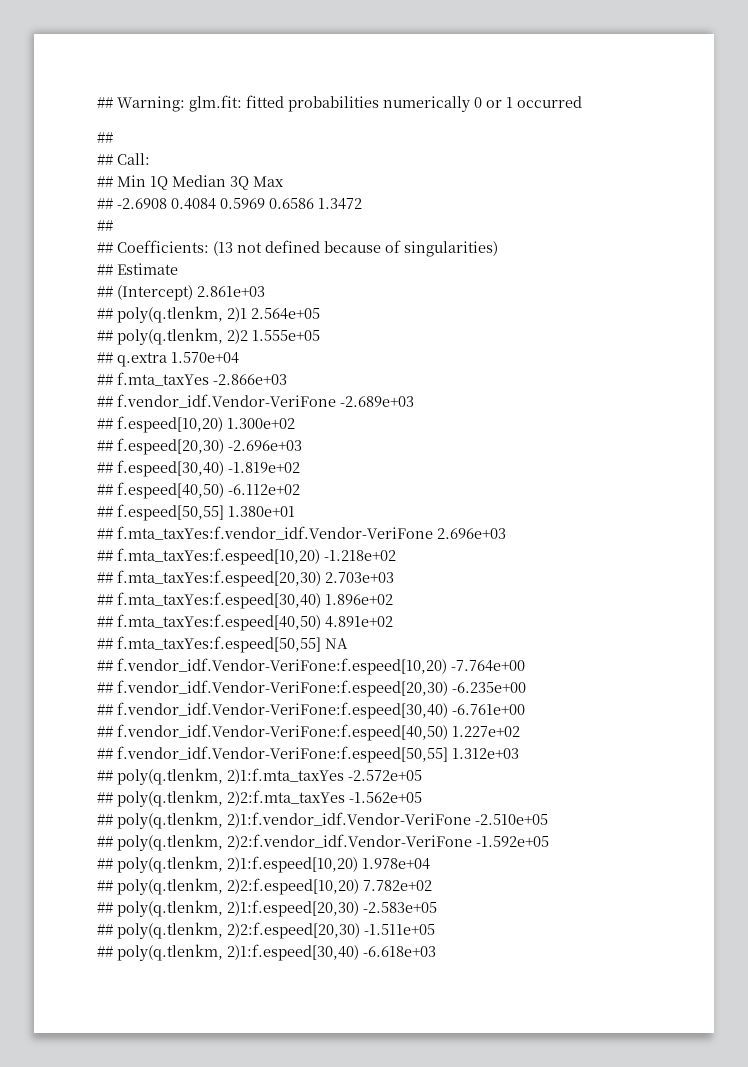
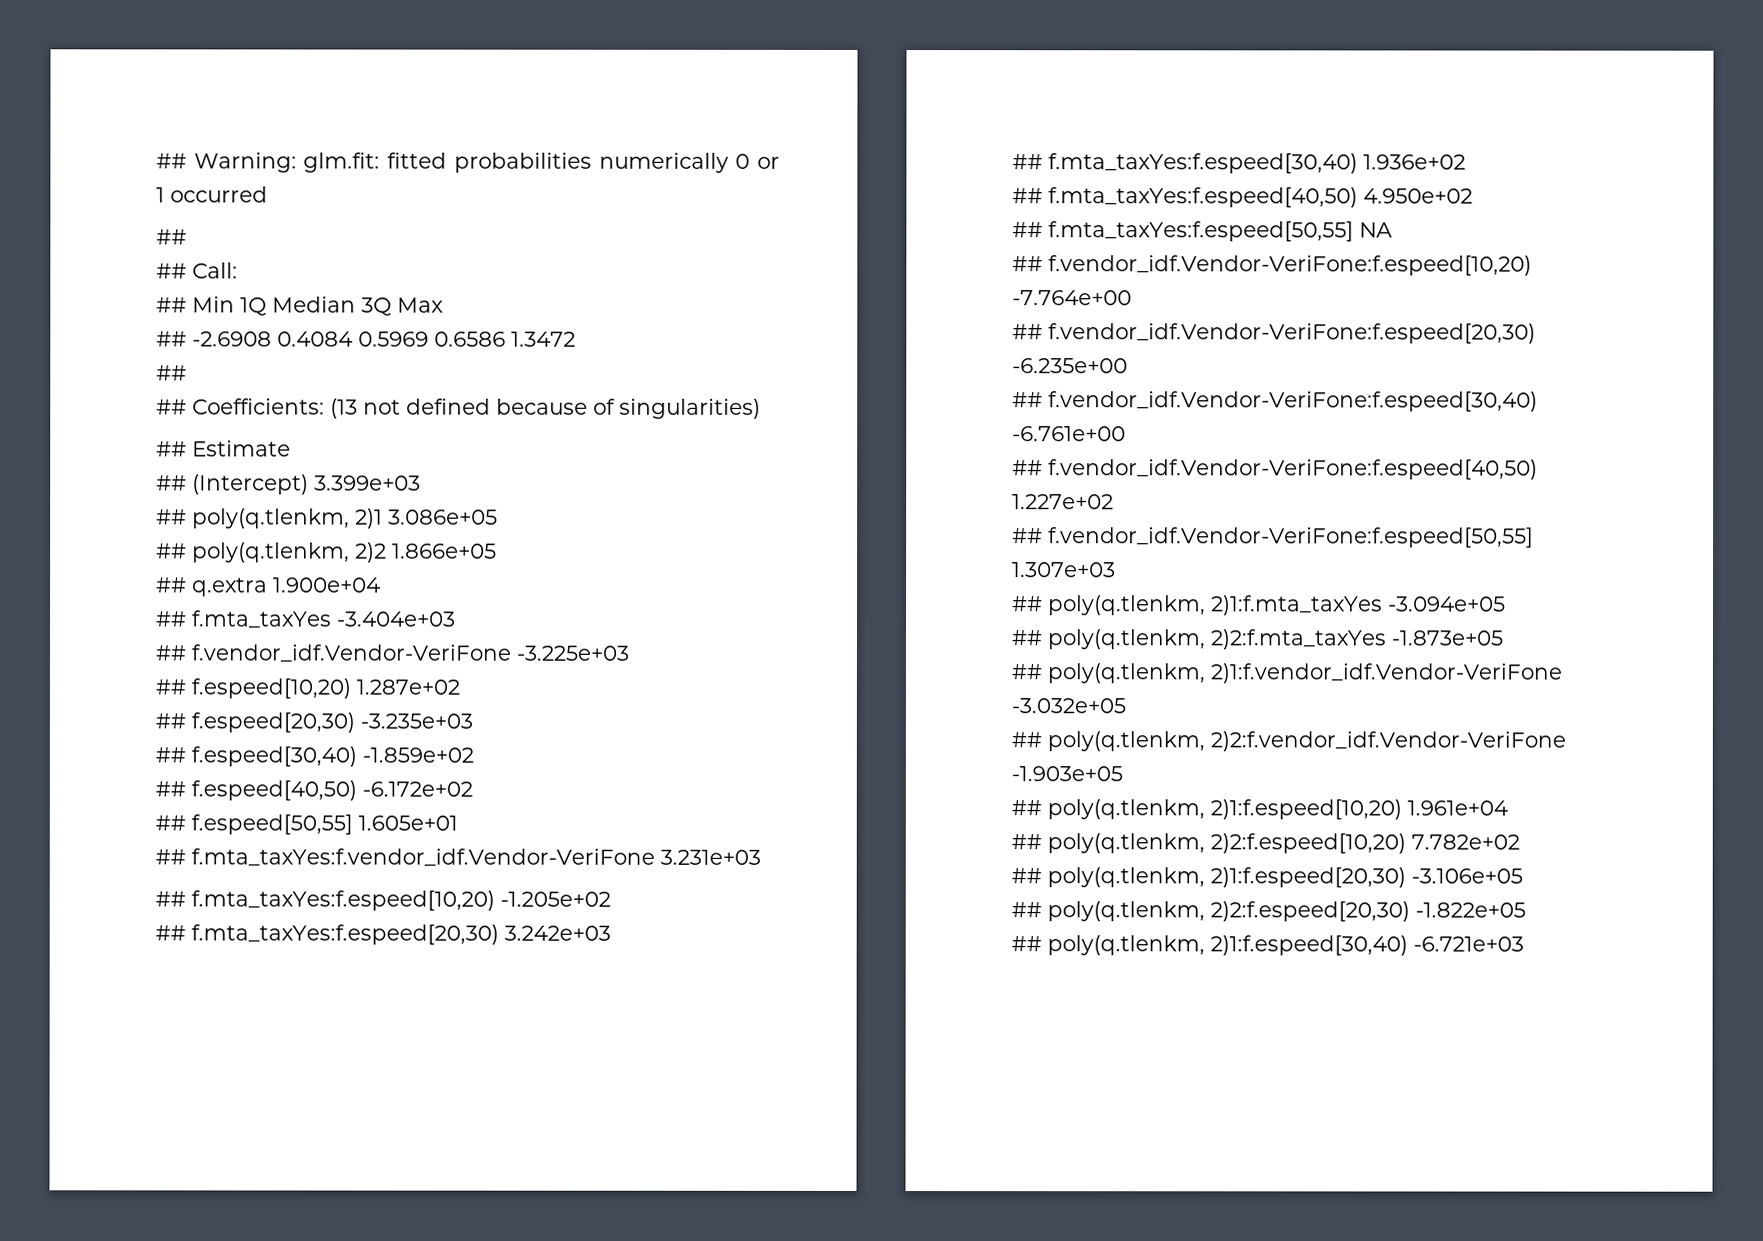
- ## (Intercept) 2.861e+03
+ ## (Intercept) 3.399e+03
- ## poly(q.tlenkm, 2)1 2.564e+05
+ ## poly(q.tlenkm, 2)1 3.086e+05
- ## poly(q.tlenkm, 2)2 1.555e+05
+ ## poly(q.tlenkm, 2)2 1.866e+05
- ## q.extra 1.570e+04
+ ## q.extra 1.900e+04
- ## f.mta_taxYes -2.866e+03
+ ## f.mta_taxYes -3.404e+03
- ## f.vendor_idf.Vendor-VeriFone -2.689e+03
+ ## f.vendor_idf.Vendor-VeriFone -3.225e+03
- ## f.espeed[10,20) 1.300e+02
+ ## f.espeed[10,20) 1.287e+02
- ## f.espeed[20,30) -2.696e+03
+ ## f.espeed[20,30) -3.235e+03
- ## f.espeed[30,40) -1.819e+02
+ ## f.espeed[30,40) -1.859e+02
- ## f.espeed[40,50) -6.112e+02
+ ## f.espeed[40,50) -6.172e+02
- ## f.espeed[50,55] 1.380e+01
+ ## f.espeed[50,55] 1.605e+01
- ## f.mta_taxYes:f.vendor_idf.Vendor-VeriFone 2.696e+03
+ ## f.mta_taxYes:f.vendor_idf.Vendor-VeriFone 3.231e+03
- ## f.mta_taxYes:f.espeed[10,20) -1.218e+02
+ ## f.mta_taxYes:f.espeed[10,20) -1.205e+02
- ## f.mta_taxYes:f.espeed[20,30) 2.703e+03
+ ## f.mta_taxYes:f.espeed[20,30) 3.242e+03
- ## f.mta_taxYes:f.espeed[30,40) 1.896e+02
+ ## f.mta_taxYes:f.espeed[30,40) 1.936e+02
- ## f.mta_taxYes:f.espeed[40,50) 4.891e+02
+ ## f.mta_taxYes:f.espeed[40,50) 4.950e+02
- ## f.vendor_idf.Vendor-VeriFone:f.espeed[50,55] 1.312e+03
+ ## f.vendor_idf.Vendor-VeriFone:f.espeed[50,55] 1.307e+03
- ## poly(q.tlenkm, 2)1:f.mta_taxYes -2.572e+05
+ ## poly(q.tlenkm, 2)1:f.mta_taxYes -3.094e+05
- ## poly(q.tlenkm, 2)2:f.mta_taxYes -1.562e+05
+ ## poly(q.tlenkm, 2)2:f.mta_taxYes -1.873e+05
- ## poly(q.tlenkm, 2)1:f.vendor_idf.Vendor-VeriFone -2.510e+05
+ ## poly(q.tlenkm, 2)1:f.vendor_idf.Vendor-VeriFone -3.032e+05
- ## poly(q.tlenkm, 2)2:f.vendor_idf.Vendor-VeriFone -1.592e+05
+ ## poly(q.tlenkm, 2)2:f.vendor_idf.Vendor-VeriFone -1.903e+05
- ## poly(q.tlenkm, 2)1:f.espeed[10,20) 1.978e+04
+ ## poly(q.tlenkm, 2)1:f.espeed[10,20) 1.961e+04
- ## poly(q.tlenkm, 2)1:f.espeed[20,30) -2.583e+05
+ ## poly(q.tlenkm, 2)1:f.espeed[20,30) -3.106e+05
- ## poly(q.tlenkm, 2)2:f.espeed[20,30) -1.511e+05
+ ## poly(q.tlenkm, 2)2:f.espeed[20,30) -1.822e+05
- ## poly(q.tlenkm, 2)1:f.espeed[30,40) -6.618e+03
+ ## poly(q.tlenkm, 2)1:f.espeed[30,40) -6.721e+03

